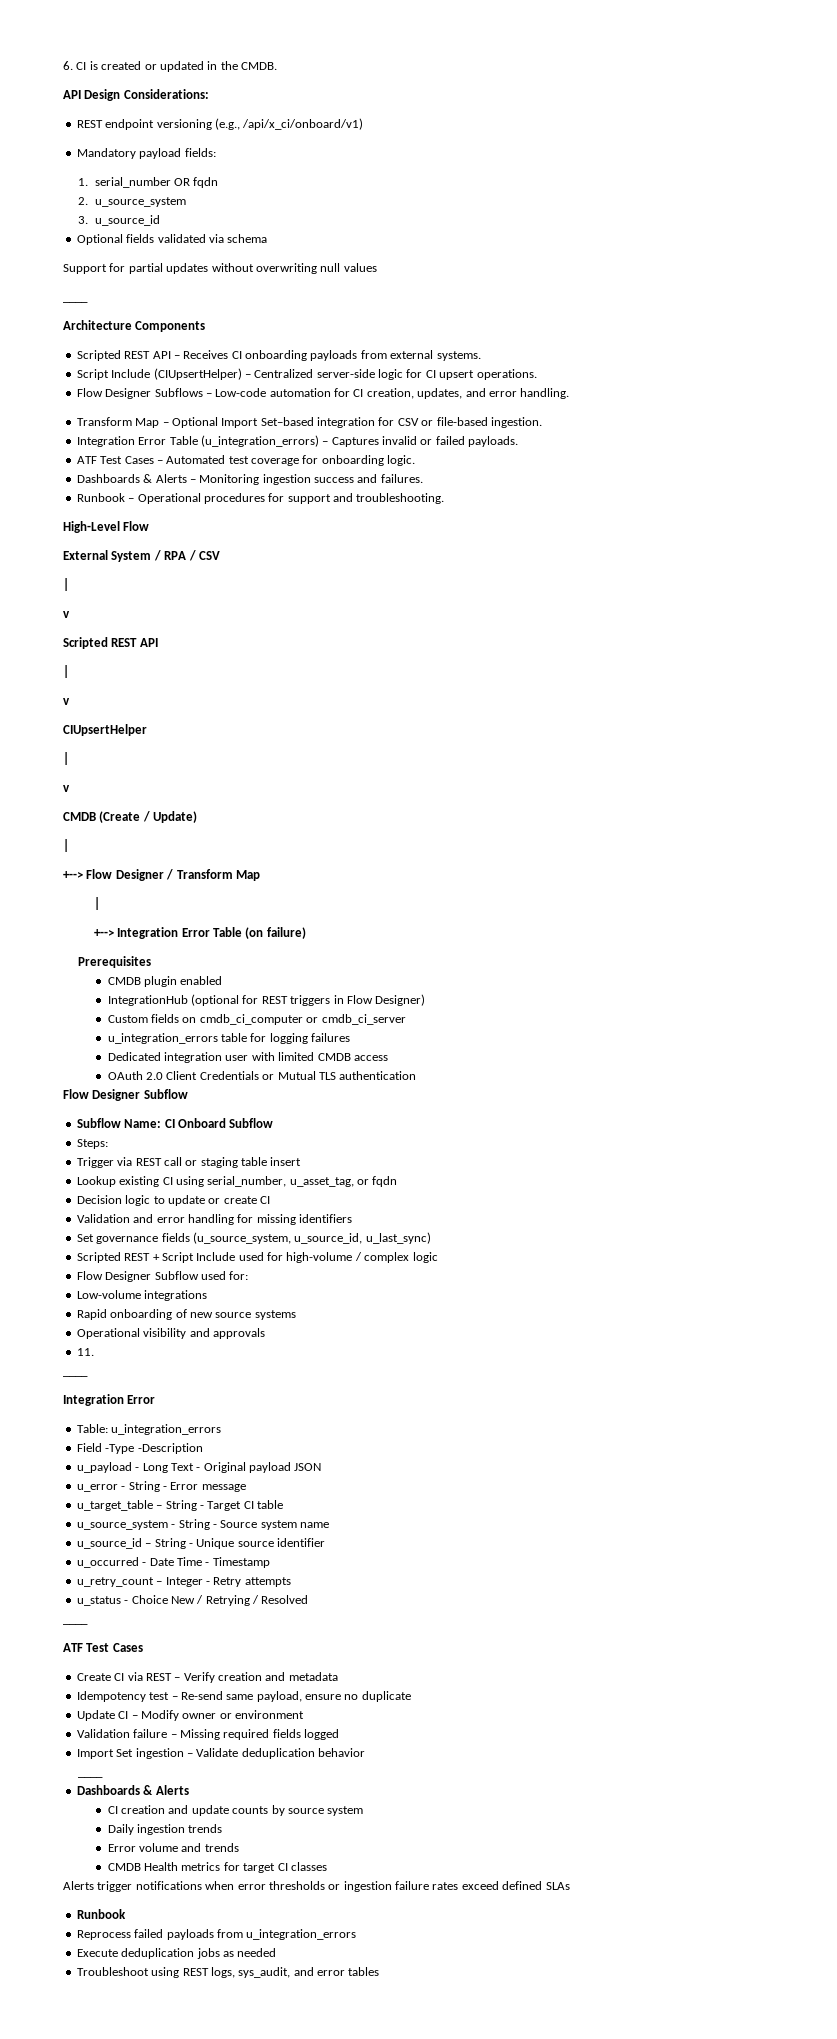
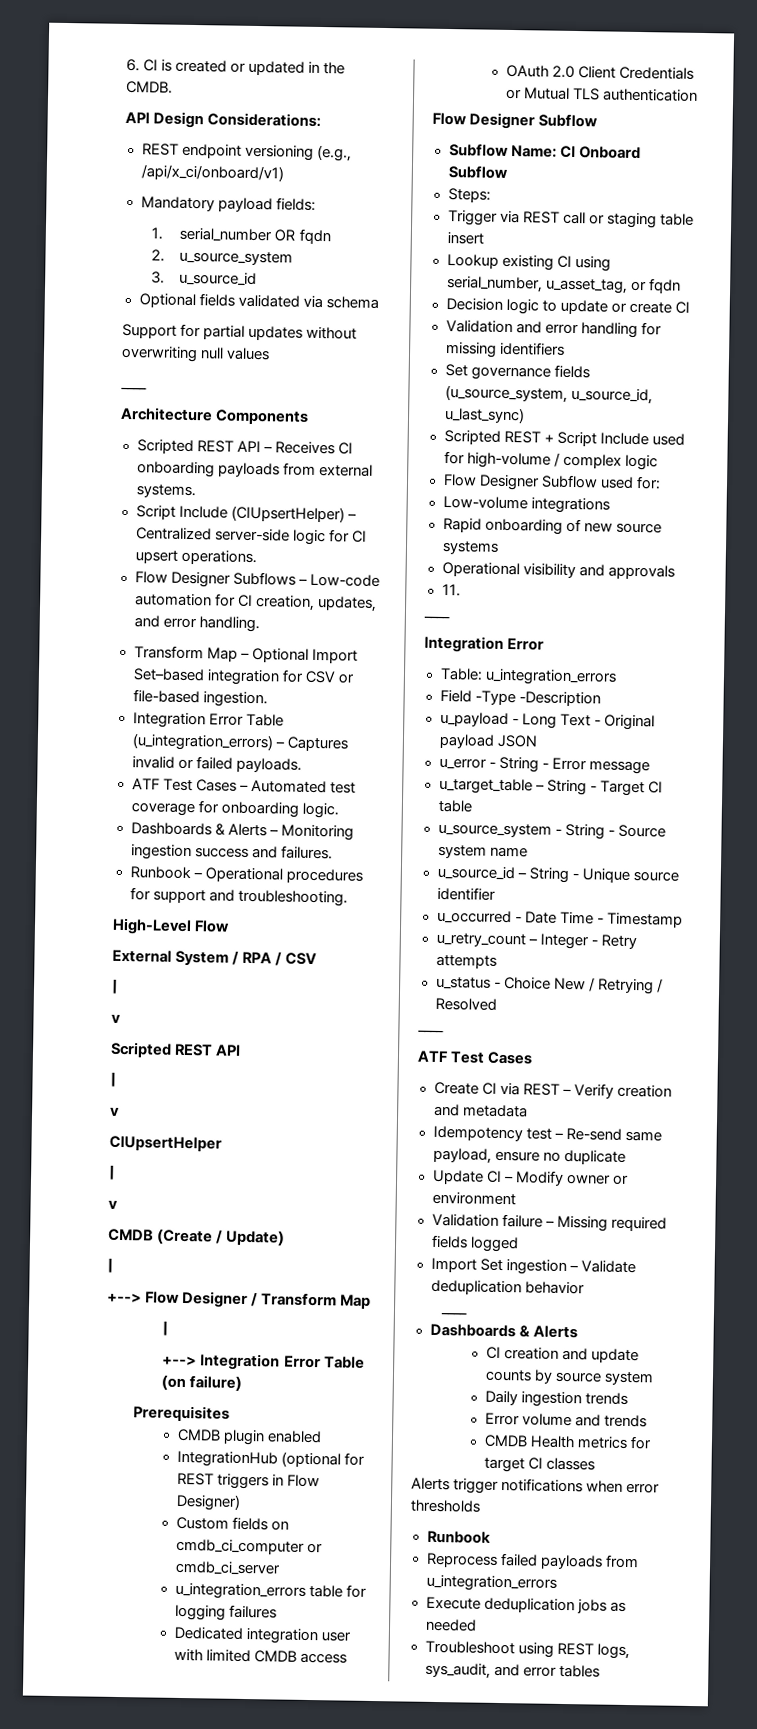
- Alerts trigger notifications when error thresholds or ingestion failure rates exceed defined SLAs
+ Alerts trigger notifications when error thresholds

